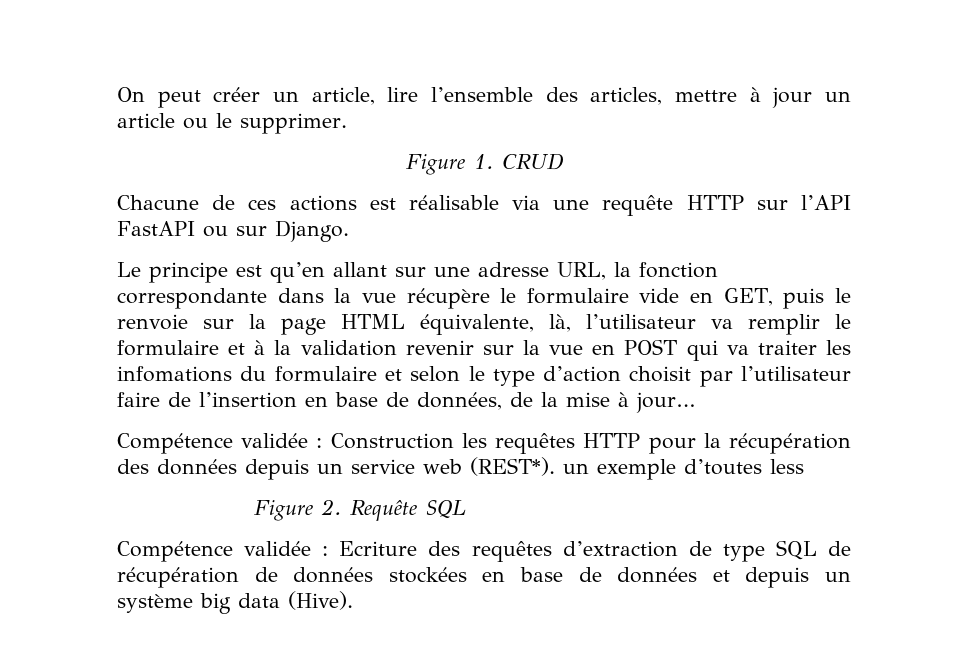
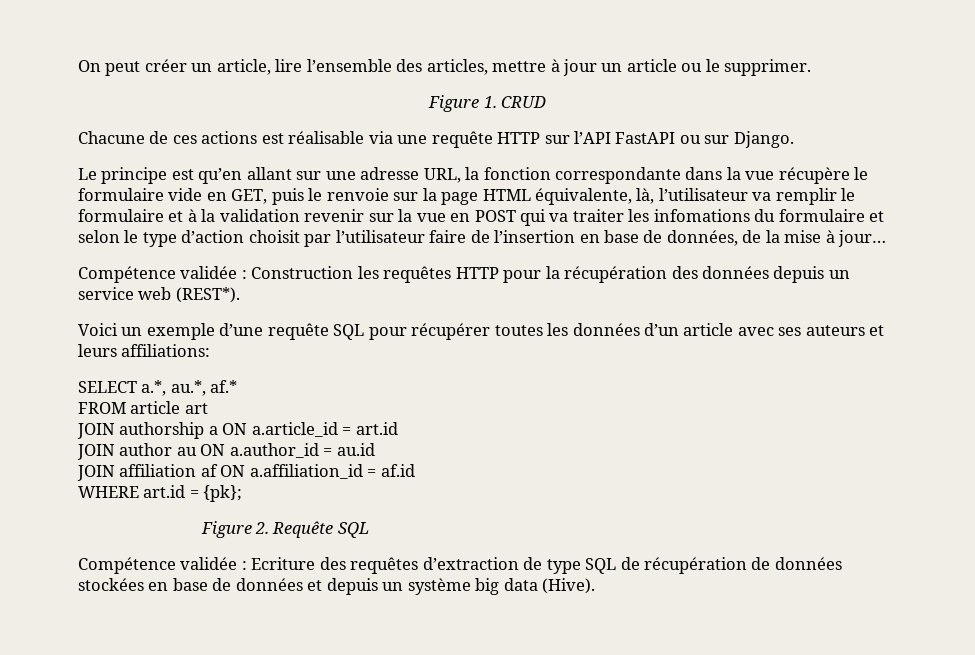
- Compétence validée : Construction les requêtes HTTP pour la récupération des données depuis un service web (REST*). un exemple d’toutes less
+ Compétence validée : Construction les requêtes HTTP pour la récupération des données depuis un service web (REST*).
+ Voici un exemple d’une requête SQL pour récupérer toutes les données d’un article avec ses auteurs et leurs affiliations:
+ SELECT a.*, au.*, af.*
+ FROM article art
+ JOIN authorship a ON a.article_id = art.id
+ JOIN author au ON a.author_id = au.id
+ JOIN affiliation af ON a.affiliation_id = af.id
+ WHERE art.id = {pk};

